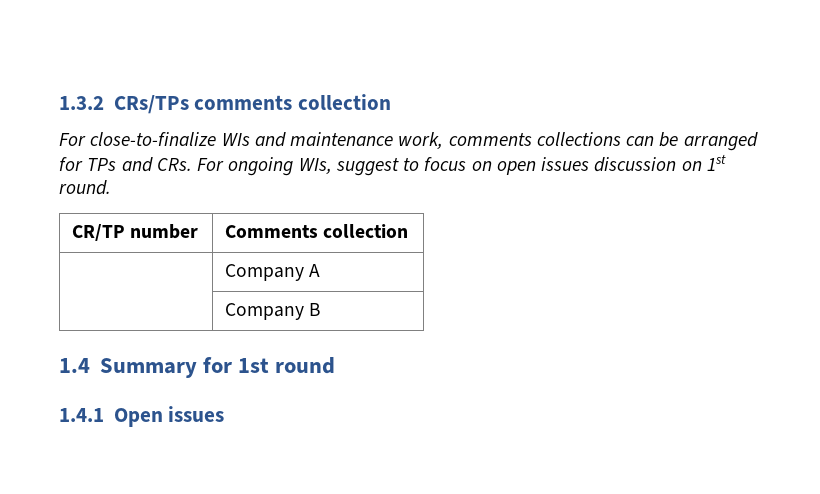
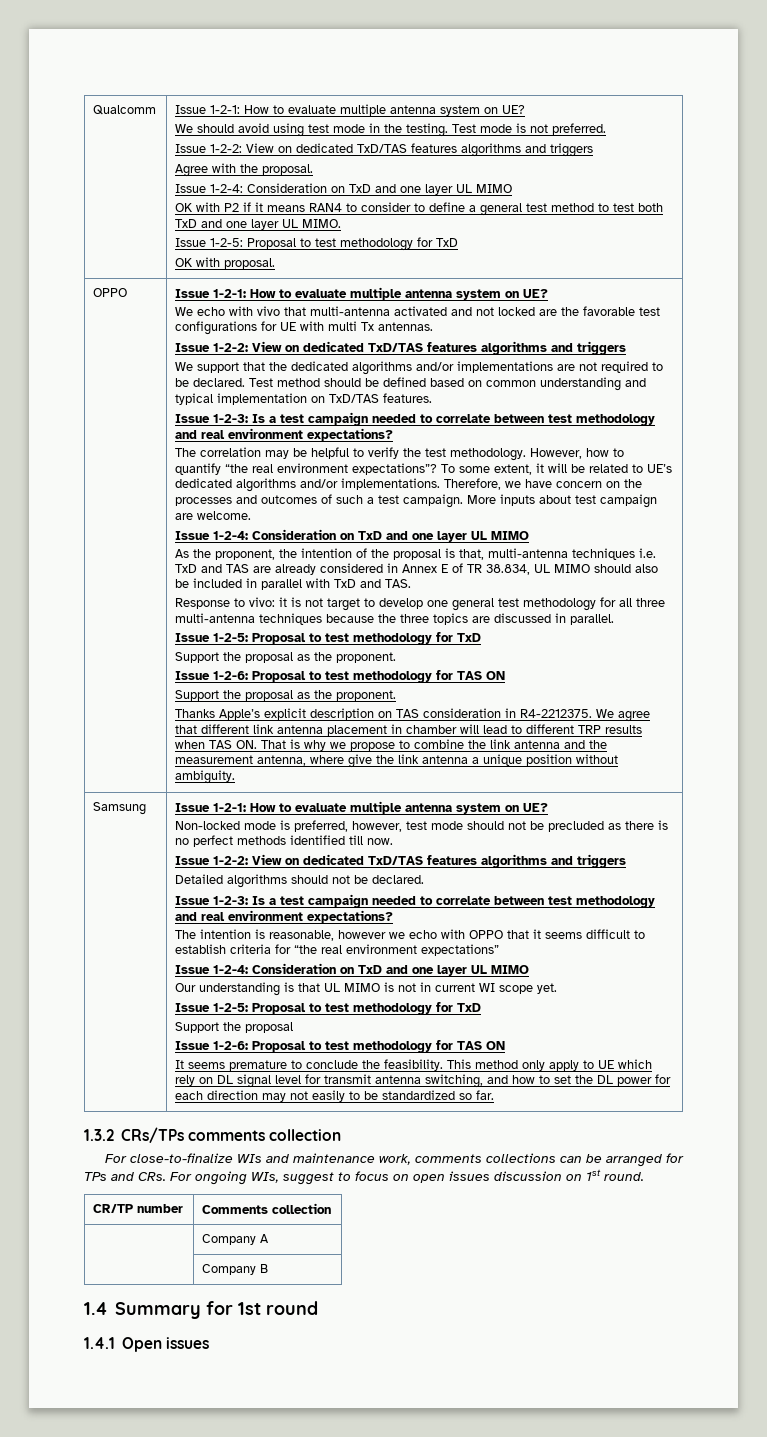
+ Qualcomm | Issue 1-2-1: How to evaluate multiple antenna system on UE?
+ We should avoid using test mode in the testing. Test mode is not preferred.
+ Issue 1-2-2: View on dedicated TxD/TAS features algorithms and triggers
+ Agree with the proposal.
+ Issue 1-2-4: Consideration on TxD and one layer UL MIMO
+ OK with P2 if it means RAN4 to consider to define a general test method to test both TxD and one layer UL MIMO.
+ Issue 1-2-5: Proposal to test methodology for TxD
+ OK with proposal.
+ OPPO | Issue 1-2-1: How to evaluate multiple antenna system on UE?
+ We echo with vivo that multi-antenna activated and not locked are the favorable test configurations for UE with multi Tx antennas.
+ Issue 1-2-2: View on dedicated TxD/TAS features algorithms and triggers
+ We support that the dedicated algorithms and/or implementations are not required to be declared. Test method should be defined based on common understanding and typical implementation on TxD/TAS features.
+ Issue 1-2-3: Is a test campaign needed to correlate between test methodology and real environment expectations?
+ The correlation may be helpful to verify the test methodology. However, how to quantify “the real environment expectations”? To some extent, it will be related to UE’s dedicated algorithms and/or implementations. Therefore, we have concern on the processes and outcomes of such a test campaign. More inputs about test campaign are welcome.
+ Issue 1-2-4: Consideration on TxD and one layer UL MIMO
+ As the proponent, the intention of the proposal is that, multi-antenna techniques i.e. TxD and TAS are already considered in Annex E of TR 38.834, UL MIMO should also be included in parallel with TxD and TAS.
+ Response to vivo: it is not target to develop one general test methodology for all three multi-antenna techniques because the three topics are discussed in parallel.
+ Issue 1-2-5: Proposal to test methodology for TxD
+ Support the proposal as the proponent.
+ Issue 1-2-6: Proposal to test methodology for TAS ON
+ Support the proposal as the proponent.
+ Thanks Apple’s explicit description on TAS consideration in R4-2212375. We agree that different link antenna placement in chamber will lead to different TRP results when TAS ON. That is why we propose to combine the link antenna and the measurement antenna, where give the link antenna a unique position without ambiguity.
+ Samsung | Issue 1-2-1: How to evaluate multiple antenna system on UE?
+ Non-locked mode is preferred, however, test mode should not be precluded as there is no perfect methods identified till now.
+ Issue 1-2-2: View on dedicated TxD/TAS features algorithms and triggers
+ Detailed algorithms should not be declared.
+ Issue 1-2-3: Is a test campaign needed to correlate between test methodology and real environment expectations?
+ The intention is reasonable, however we echo with OPPO that it seems difficult to establish criteria for “the real environment expectations”
+ Issue 1-2-4: Consideration on TxD and one layer UL MIMO
+ Our understanding is that UL MIMO is not in current WI scope yet.
+ Issue 1-2-5: Proposal to test methodology for TxD
+ Support the proposal
+ Issue 1-2-6: Proposal to test methodology for TAS ON
+ It seems premature to conclude the feasibility. This method only apply to UE which rely on DL signal level for transmit antenna switching, and how to set the DL power for each direction may not easily to be standardized so far.

